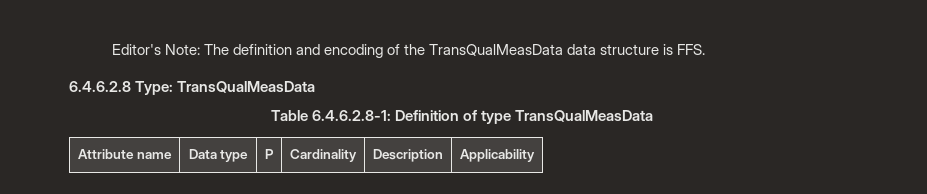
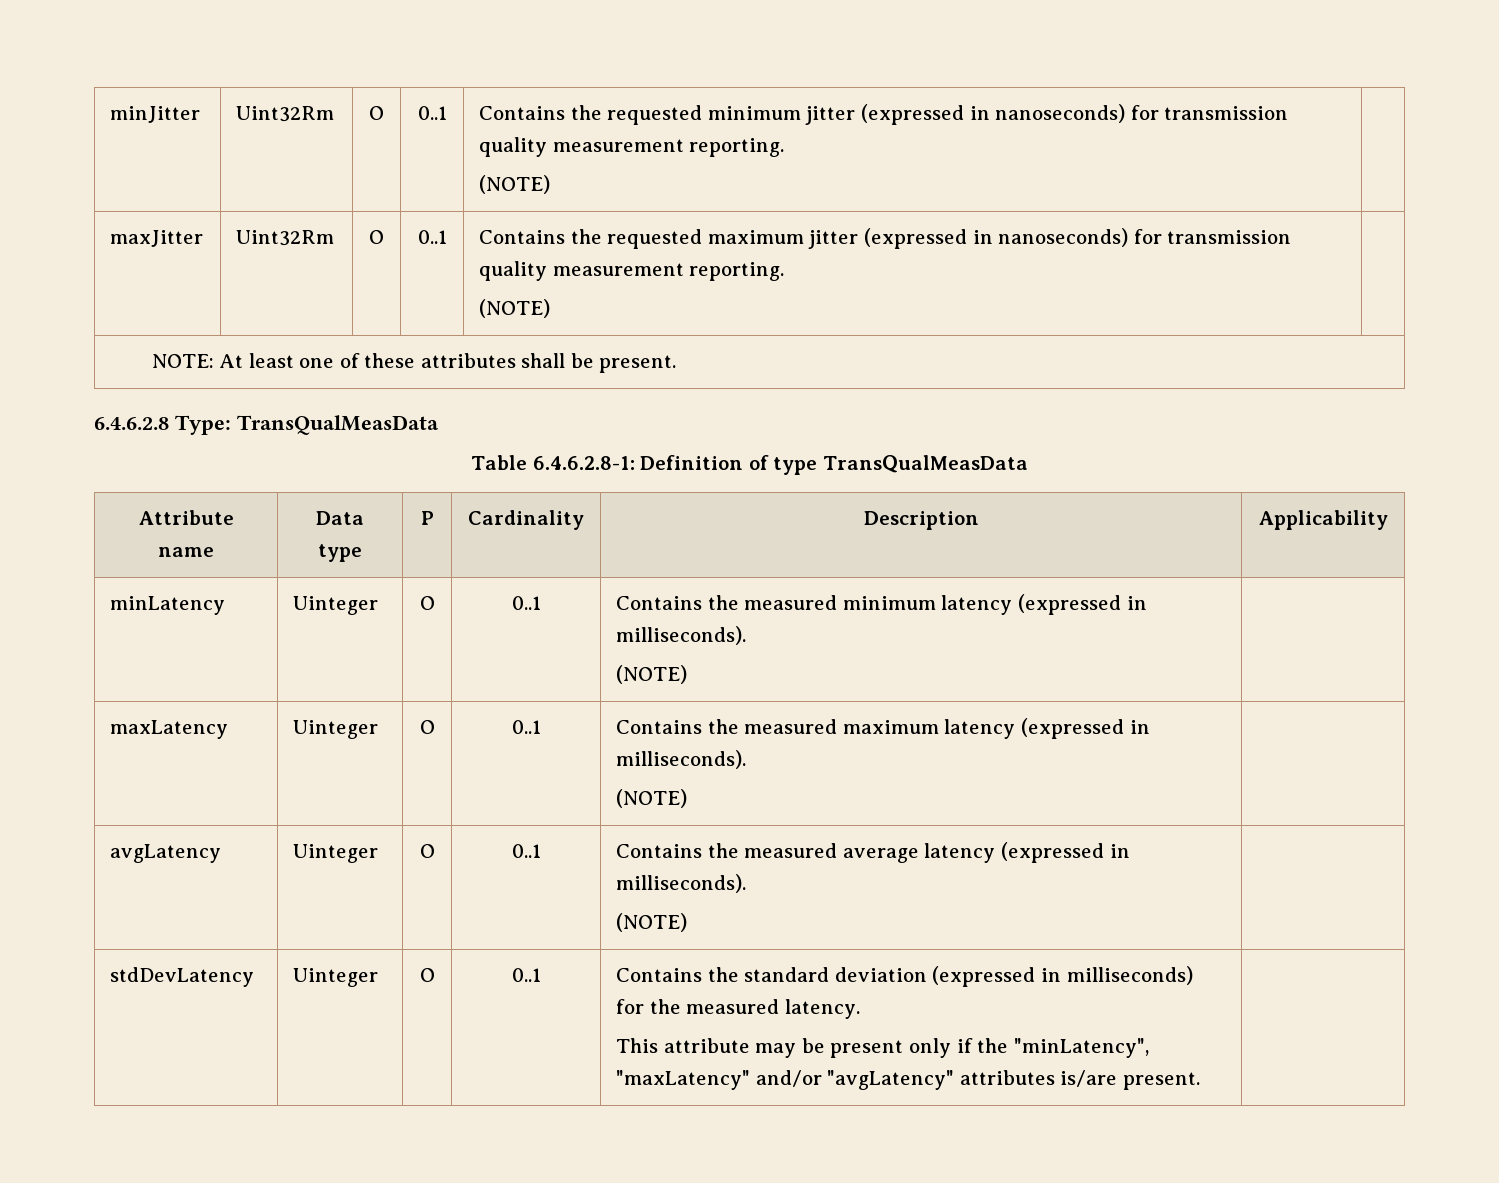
- Editor's Note: The definition and encoding of the TransQualMeasData data structure is FFS.
+ minJitter | Uint32Rm | O | 0..1 | Contains the requested minimum jitter (expressed in nanoseconds) for transmission quality measurement reporting.
+ (NOTE) |
+ maxJitter | Uint32Rm | O | 0..1 | Contains the requested maximum jitter (expressed in nanoseconds) for transmission quality measurement reporting.
+ (NOTE) |
+ NOTE: At least one of these attributes shall be present.
+ minLatency | Uinteger | O | 0..1 | Contains the measured minimum latency (expressed in milliseconds).
+ (NOTE) |
+ maxLatency | Uinteger | O | 0..1 | Contains the measured maximum latency (expressed in milliseconds).
+ (NOTE) |
+ avgLatency | Uinteger | O | 0..1 | Contains the measured average latency (expressed in milliseconds).
+ (NOTE) |
+ stdDevLatency | Uinteger | O | 0..1 | Contains the standard deviation (expressed in milliseconds) for the measured latency.
+ This attribute may be present only if the "minLatency", "maxLatency" and/or "avgLatency" attributes is/are present. |

